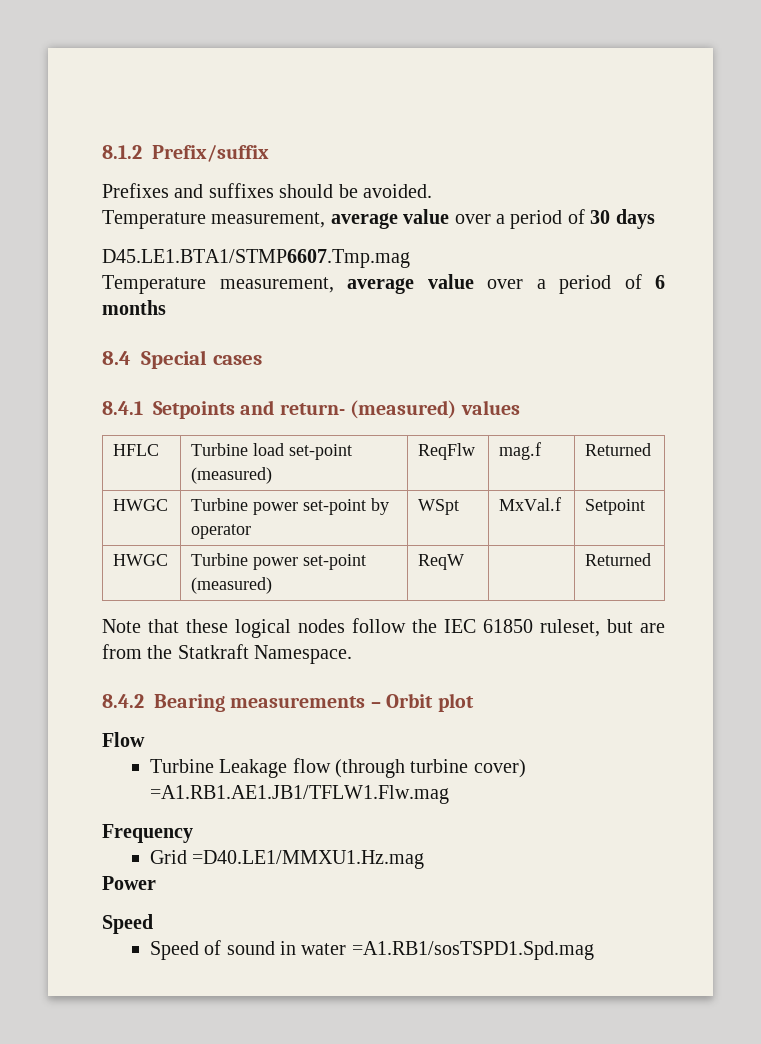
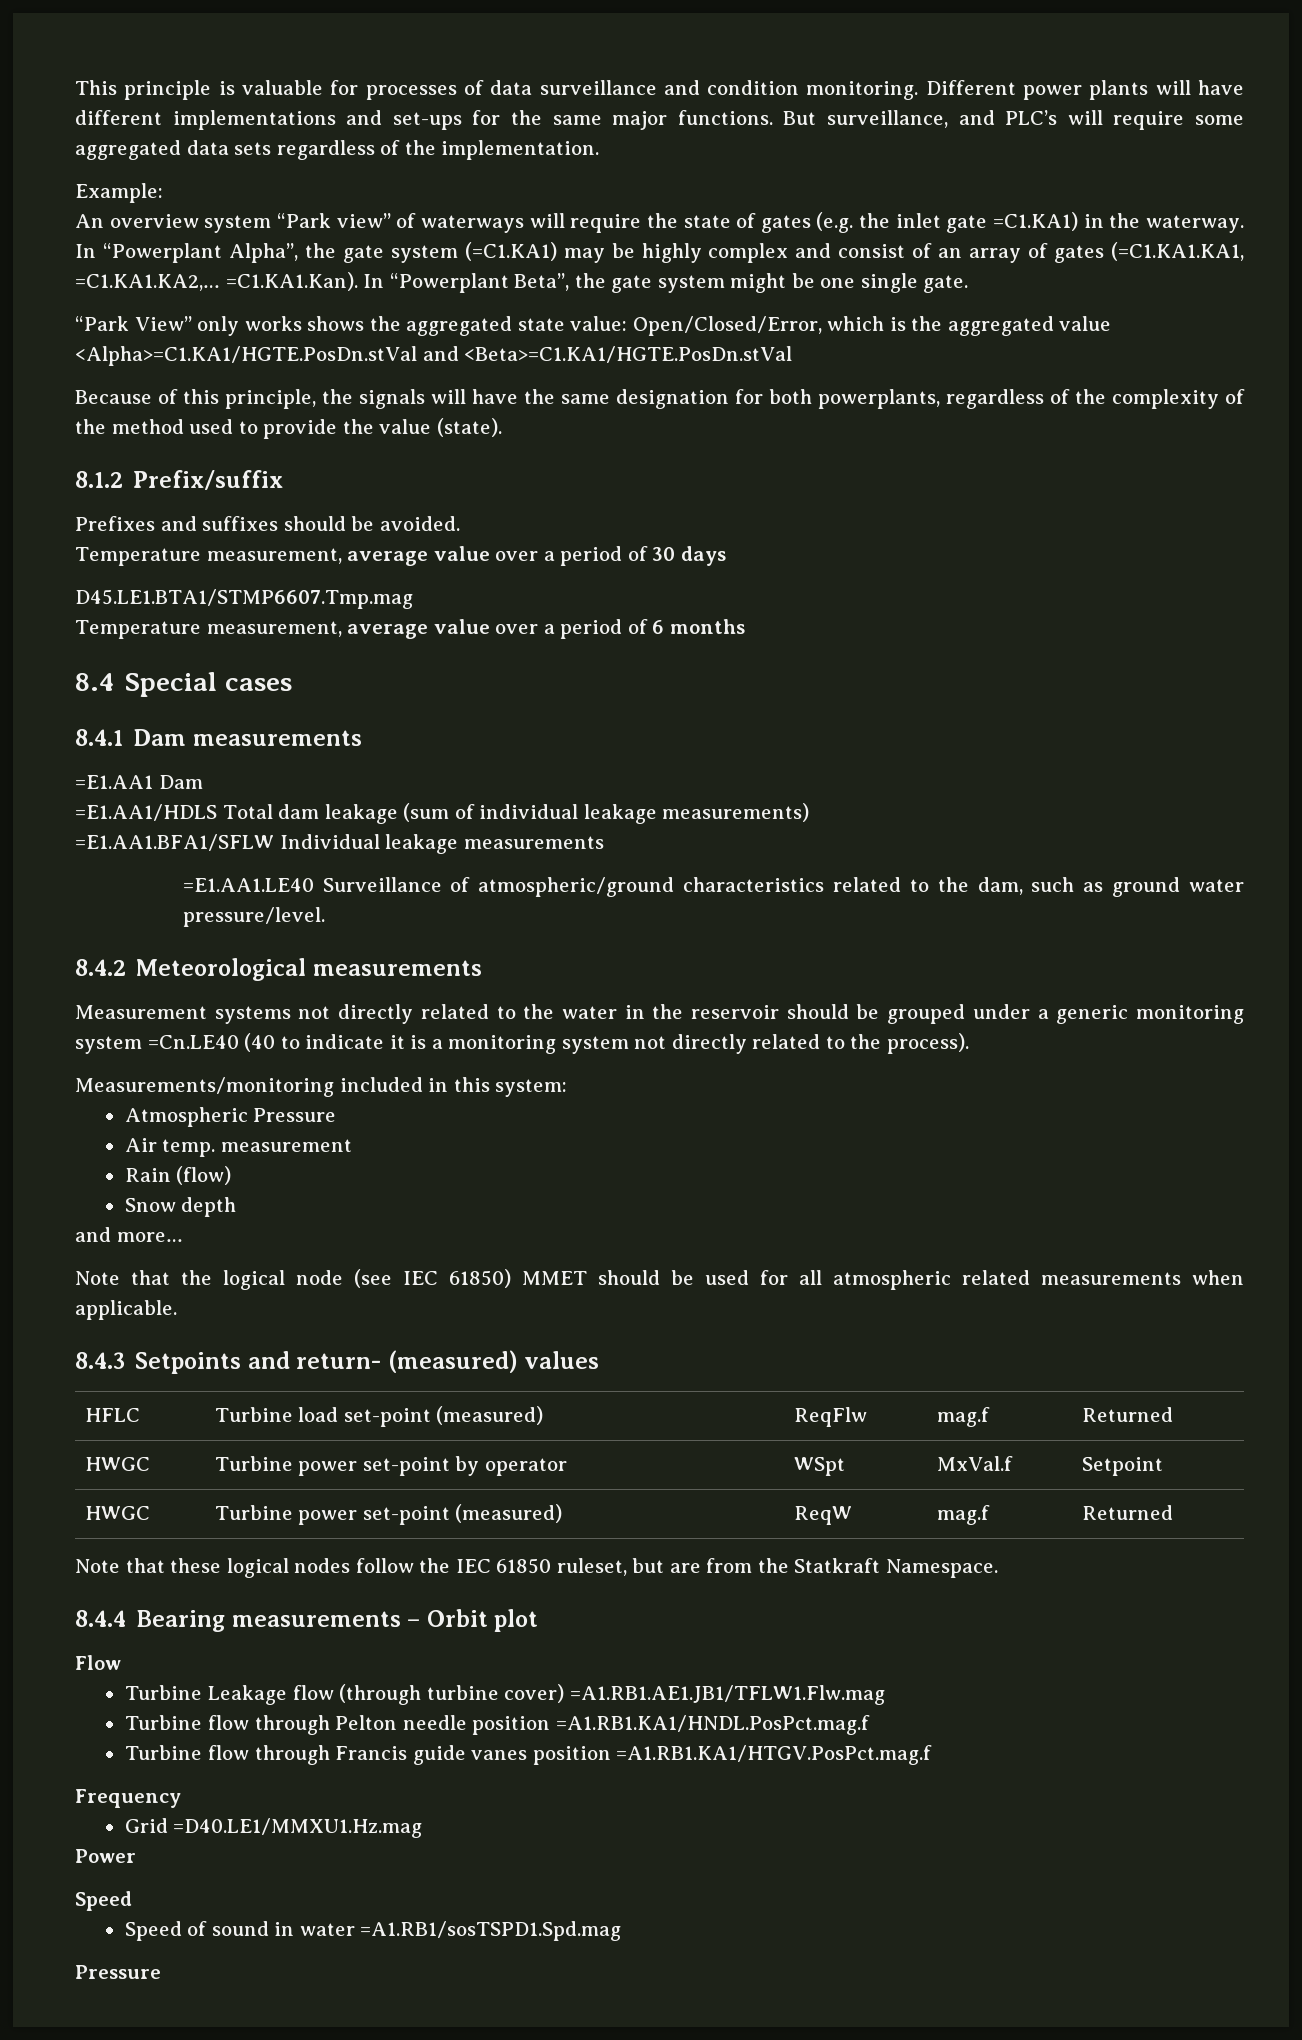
+ This principle is valuable for processes of data surveillance and condition monitoring. Different power plants will have different implementations and set-ups for the same major functions. But surveillance, and PLC’s will require some aggregated data sets regardless of the implementation.
+ Example:
+ An overview system “Park view” of waterways will require the state of gates (e.g. the inlet gate =C1.KA1) in the waterway. In “Powerplant Alpha”, the gate system (=C1.KA1) may be highly complex and consist of an array of gates (=C1.KA1.KA1, =C1.KA1.KA2,… =C1.KA1.Kan). In “Powerplant Beta”, the gate system might be one single gate.
+ “Park View” only works shows the aggregated state value: Open/Closed/Error, which is the aggregated value <Alpha>=C1.KA1/HGTE.PosDn.stVal and <Beta>=C1.KA1/HGTE.PosDn.stVal
+ Because of this principle, the signals will have the same designation for both powerplants, regardless of the complexity of the method used to provide the value (state).
- 8.4.1 Setpoints and return- (measured) values
+ 8.4.1 Dam measurements
+ =E1.AA1 Dam
+ =E1.AA1/HDLS Total dam leakage (sum of individual leakage measurements)
+ =E1.AA1.BFA1/SFLW Individual leakage measurements
+ =E1.AA1.LE40 Surveillance of atmospheric/ground characteristics related to the dam, such as ground water pressure/level.
+ 8.4.2 Meteorological measurements
+ Measurement systems not directly related to the water in the reservoir should be grouped under a generic monitoring system =Cn.LE40 (40 to indicate it is a monitoring system not directly related to the process).
+ Measurements/monitoring included in this system:
+ Atmospheric Pressure
+ Air temp. measurement
+ Rain (flow)
+ Snow depth
+ and more…
+ Note that the logical node (see IEC 61850) MMET should be used for all atmospheric related measurements when applicable.
+ 8.4.3 Setpoints and return- (measured) values
- HWGC | Turbine power set-point (measured) | ReqW | | Returned
+ HWGC | Turbine power set-point (measured) | ReqW | mag.f | Returned
- 8.4.2 Bearing measurements – Orbit plot
+ 8.4.4 Bearing measurements – Orbit plot
+ Turbine flow through Pelton needle position =A1.RB1.KA1/HNDL.PosPct.mag.f
+ Turbine flow through Francis guide vanes position =A1.RB1.KA1/HTGV.PosPct.mag.f
  Speed of sound in water =A1.RB1/sosTSPD1.Spd.mag
+ Pressure

